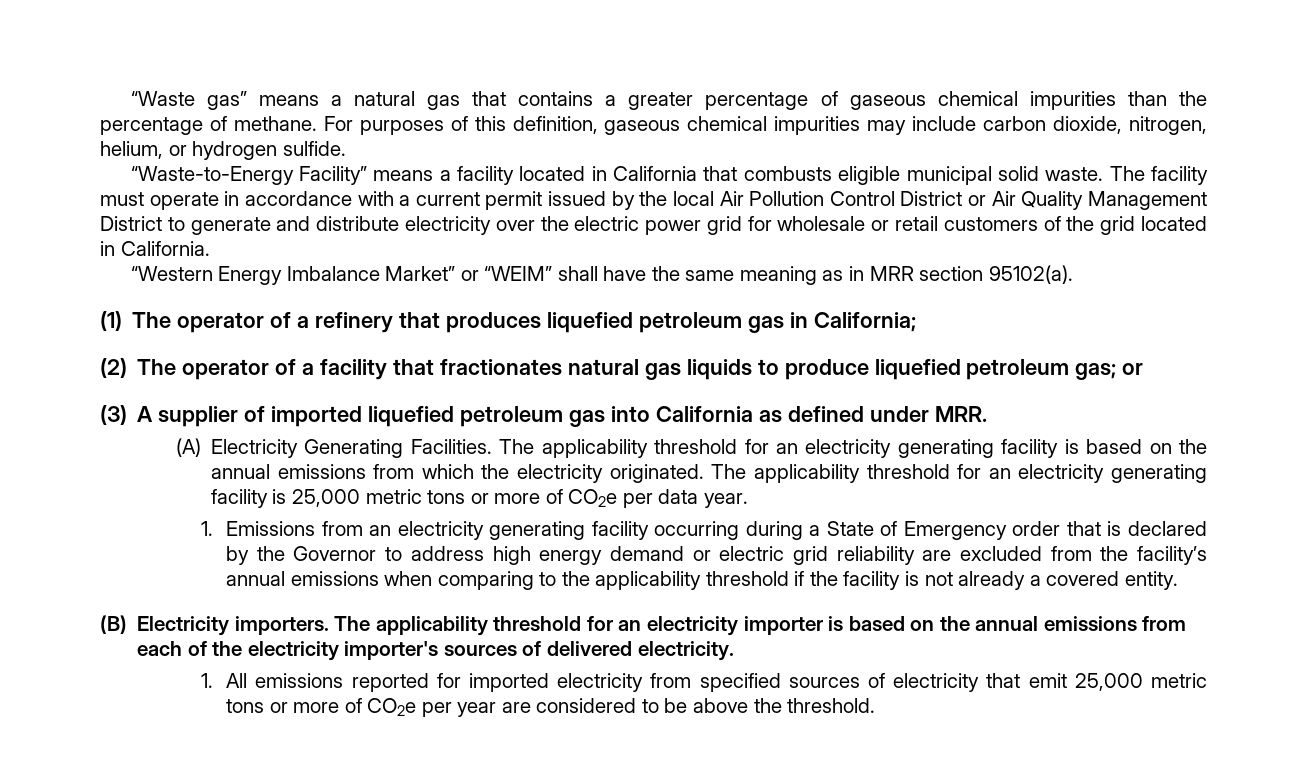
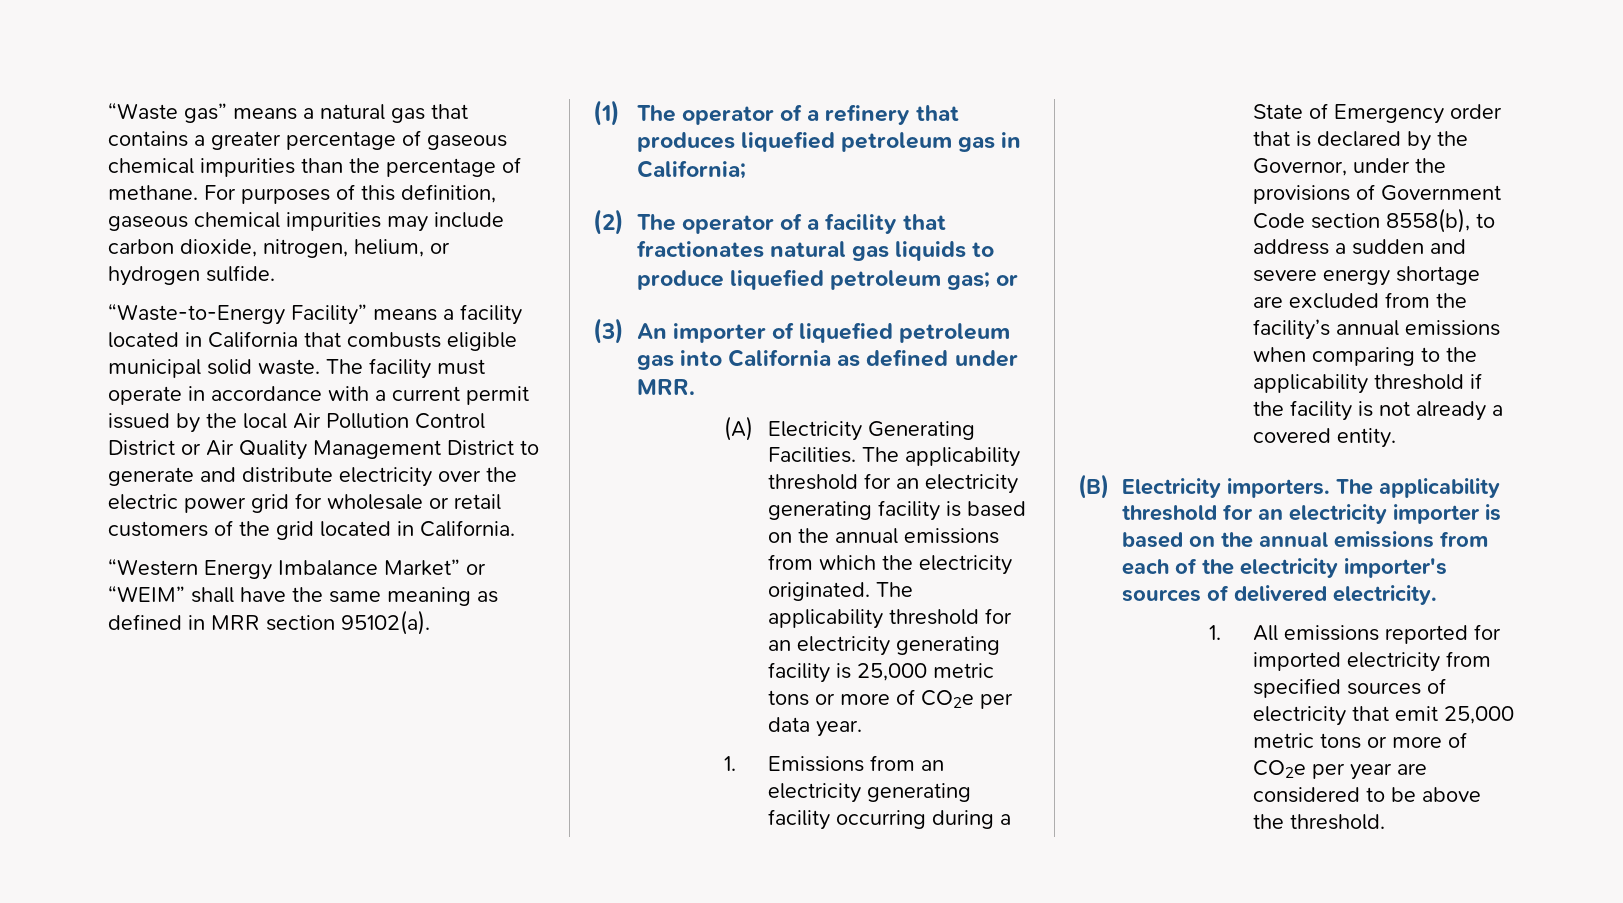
- “Western Energy Imbalance Market” or “WEIM” shall have the same meaning as in MRR section 95102(a).
+ “Western Energy Imbalance Market” or “WEIM” shall have the same meaning as defined in MRR section 95102(a).
- (3) A supplier of imported liquefied petroleum gas into California as defined under MRR.
+ (3) An importer of liquefied petroleum gas into California as defined under MRR.
- 1. Emissions from an electricity generating facility occurring during a State of Emergency order that is declared by the Governor to address high energy demand or electric grid reliability are excluded from the facility’s annual emissions when comparing to the applicability threshold if the facility is not already a covered entity.
+ 1. Emissions from an electricity generating facility occurring during a State of Emergency order that is declared by the Governor, under the provisions of Government Code section 8558(b), to address a sudden and severe energy shortage are excluded from the facility’s annual emissions when comparing to the applicability threshold if the facility is not already a covered entity.

